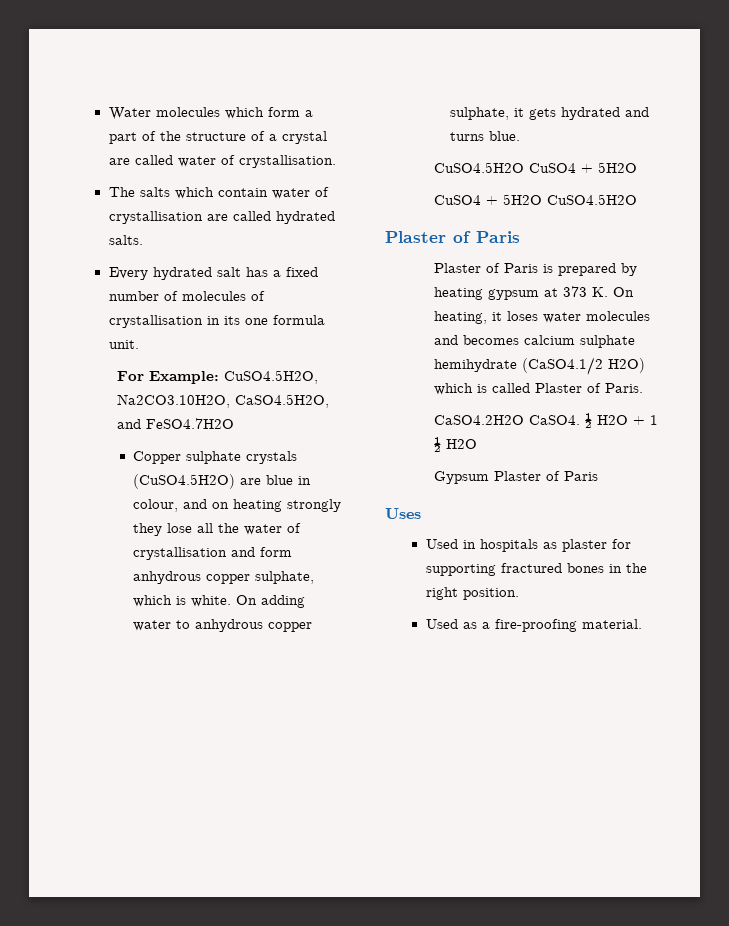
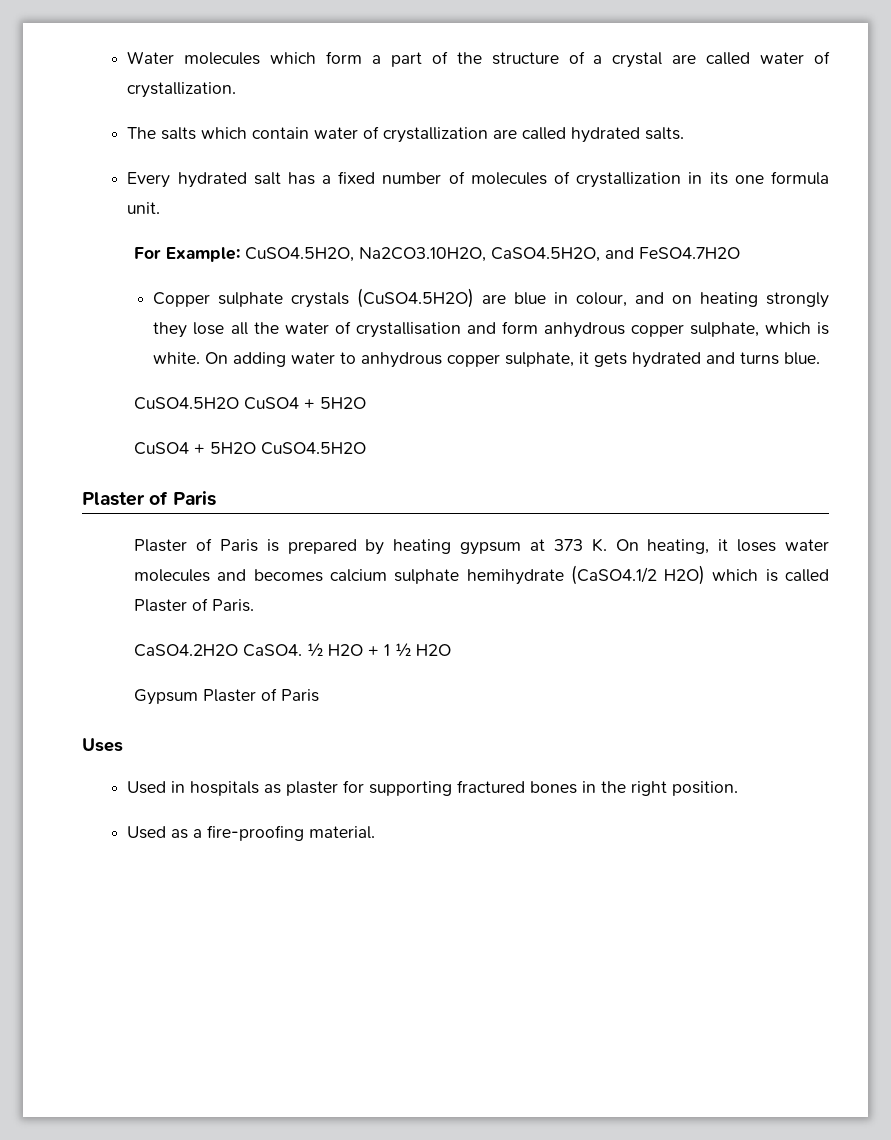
- Water molecules which form a part of the structure of a crystal are called water of crystallisation.
+ Water molecules which form a part of the structure of a crystal are called water of crystallization.
- The salts which contain water of crystallisation are called hydrated salts.
+ The salts which contain water of crystallization are called hydrated salts.
- Every hydrated salt has a fixed number of molecules of crystallisation in its one formula unit.
+ Every hydrated salt has a fixed number of molecules of crystallization in its one formula unit.

